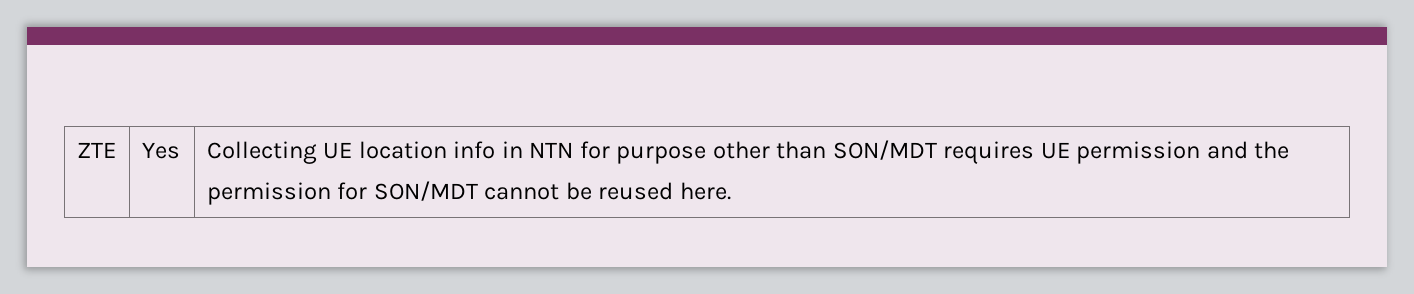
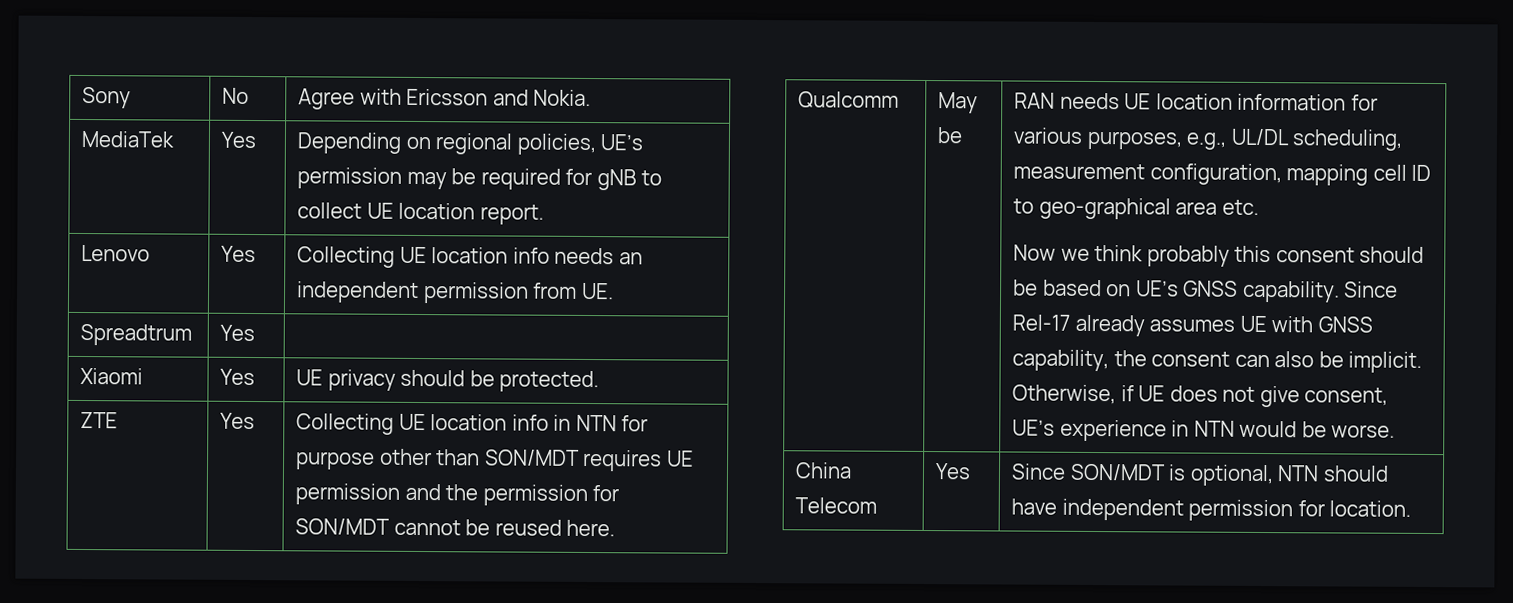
+ Sony | No | Agree with Ericsson and Nokia.
+ MediaTek | Yes | Depending on regional policies, UE’s permission may be required for gNB to collect UE location report.
+ Lenovo | Yes | Collecting UE location info needs an independent permission from UE.
+ Spreadtrum | Yes |
+ Xiaomi | Yes | UE privacy should be protected.
+ Qualcomm | May be | RAN needs UE location information for various purposes, e.g., UL/DL scheduling, measurement configuration, mapping cell ID to geo-graphical area etc.
+ Now we think probably this consent should be based on UE’s GNSS capability. Since Rel-17 already assumes UE with GNSS capability, the consent can also be implicit. Otherwise, if UE does not give consent, UE’s experience in NTN would be worse.
+ China Telecom | Yes | Since SON/MDT is optional, NTN should have independent permission for location.

